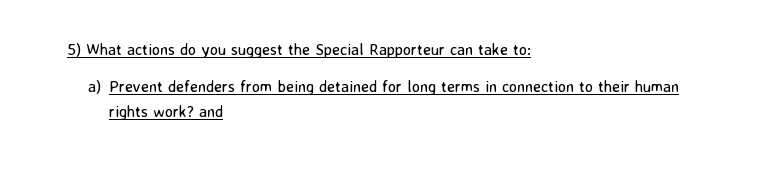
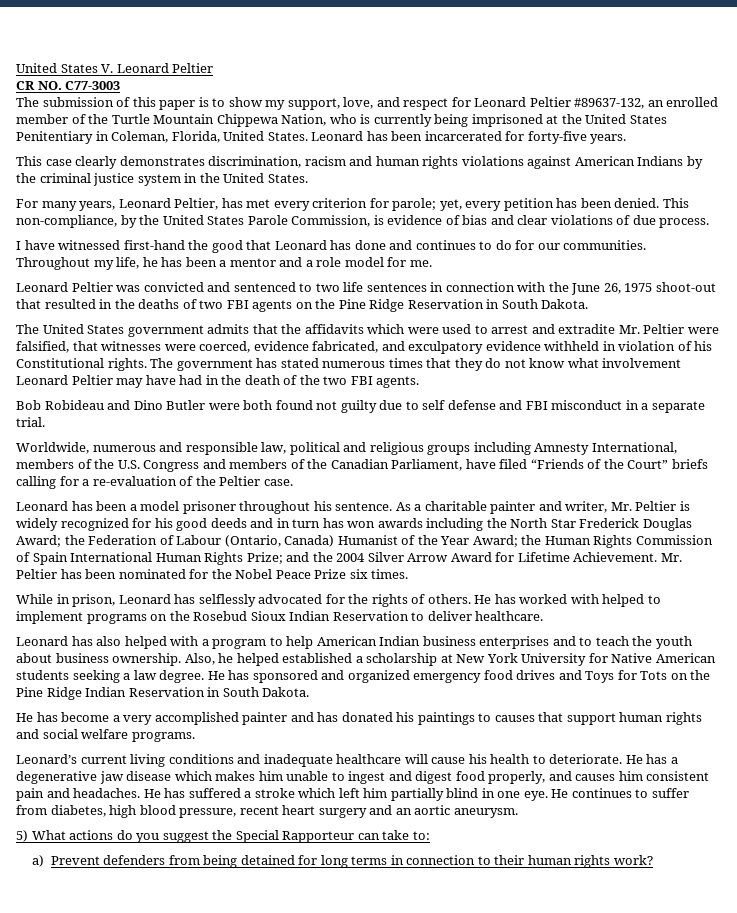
+ United States V. Leonard Peltier
+ CR NO. C77-3003
+ The submission of this paper is to show my support, love, and respect for Leonard Peltier #89637-132, an enrolled member of the Turtle Mountain Chippewa Nation, who is currently being imprisoned at the United States Penitentiary in Coleman, Florida, United States. Leonard has been incarcerated for forty-five years.
+ This case clearly demonstrates discrimination, racism and human rights violations against American Indians by the criminal justice system in the United States.
+ For many years, Leonard Peltier, has met every criterion for parole; yet, every petition has been denied. This non-compliance, by the United States Parole Commission, is evidence of bias and clear violations of due process.
+ I have witnessed first-hand the good that Leonard has done and continues to do for our communities. Throughout my life, he has been a mentor and a role model for me.
+ Leonard Peltier was convicted and sentenced to two life sentences in connection with the June 26, 1975 shoot-out that resulted in the deaths of two FBI agents on the Pine Ridge Reservation in South Dakota.
+ The United States government admits that the affidavits which were used to arrest and extradite Mr. Peltier were falsified, that witnesses were coerced, evidence fabricated, and exculpatory evidence withheld in violation of his Constitutional rights. The government has stated numerous times that they do not know what involvement Leonard Peltier may have had in the death of the two FBI agents.
+ Bob Robideau and Dino Butler were both found not guilty due to self defense and FBI misconduct in a separate trial.
+ Worldwide, numerous and responsible law, political and religious groups including Amnesty International, members of the U.S. Congress and members of the Canadian Parliament, have filed “Friends of the Court” briefs calling for a re-evaluation of the Peltier case.
+ Leonard has been a model prisoner throughout his sentence. As a charitable painter and writer, Mr. Peltier is widely recognized for his good deeds and in turn has won awards including the North Star Frederick Douglas Award; the Federation of Labour (Ontario, Canada) Humanist of the Year Award; the Human Rights Commission of Spain International Human Rights Prize; and the 2004 Silver Arrow Award for Lifetime Achievement. Mr. Peltier has been nominated for the Nobel Peace Prize six times.
+ While in prison, Leonard has selflessly advocated for the rights of others. He has worked with helped to implement programs on the Rosebud Sioux Indian Reservation to deliver healthcare.
+ Leonard has also helped with a program to help American Indian business enterprises and to teach the youth about business ownership. Also, he helped established a scholarship at New York University for Native American students seeking a law degree. He has sponsored and organized emergency food drives and Toys for Tots on the Pine Ridge Indian Reservation in South Dakota.
+ He has become a very accomplished painter and has donated his paintings to causes that support human rights and social welfare programs.
+ Leonard’s current living conditions and inadequate healthcare will cause his health to deteriorate. He has a degenerative jaw disease which makes him unable to ingest and digest food properly, and causes him consistent pain and headaches. He has suffered a stroke which left him partially blind in one eye. He continues to suffer from diabetes, high blood pressure, recent heart surgery and an aortic aneurysm.
- a) Prevent defenders from being detained for long terms in connection to their human rights work? and
+ a) Prevent defenders from being detained for long terms in connection to their human rights work?

